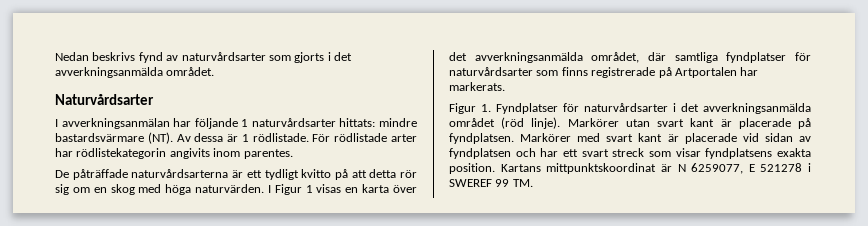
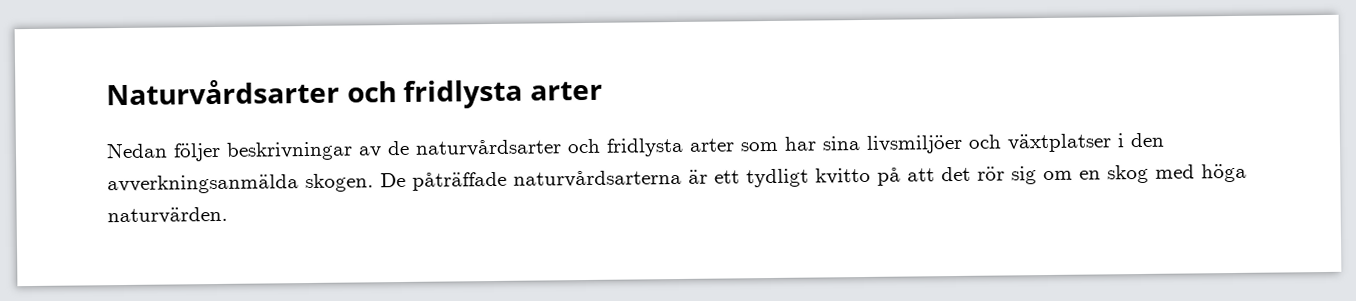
- Nedan beskrivs fynd av naturvårdsarter som gjorts i det avverkningsanmälda området.
- Naturvårdsarter
- I avverkningsanmälan har följande 1 naturvårdsarter hittats: mindre bastardsvärmare (NT). Av dessa är 1 rödlistade. För rödlistade arter har rödlistekategorin angivits inom parentes.
- De påträffade naturvårdsarterna är ett tydligt kvitto på att detta rör sig om en skog med höga naturvärden. I Figur 1 visas en karta över det avverkningsanmälda området, där samtliga fyndplatser för naturvårdsarter som finns registrerade på Artportalen har markerats.
- Figur 1. Fyndplatser för naturvårdsarter i det avverkningsanmälda området (röd linje). Markörer utan svart kant är placerade på fyndplatsen. Markörer med svart kant är placerade vid sidan av fyndplatsen och har ett svart streck som visar fyndplatsens exakta position. Kartans mittpunktskoordinat är N 6259077, E 521278 i SWEREF 99 TM.
+ Naturvårdsarter och fridlysta arter
+ Nedan följer beskrivningar av de naturvårdsarter och fridlysta arter som har sina livsmiljöer och växtplatser i den avverkningsanmälda skogen. De påträffade naturvårdsarterna är ett tydligt kvitto på att det rör sig om en skog med höga naturvärden.

